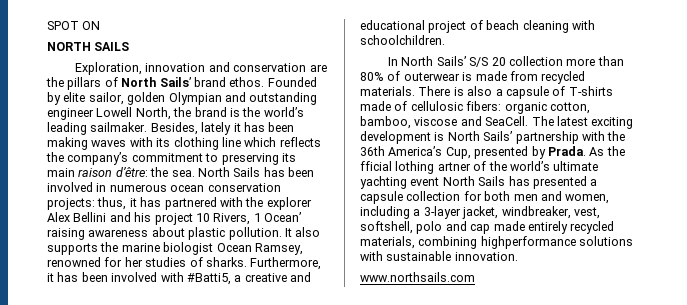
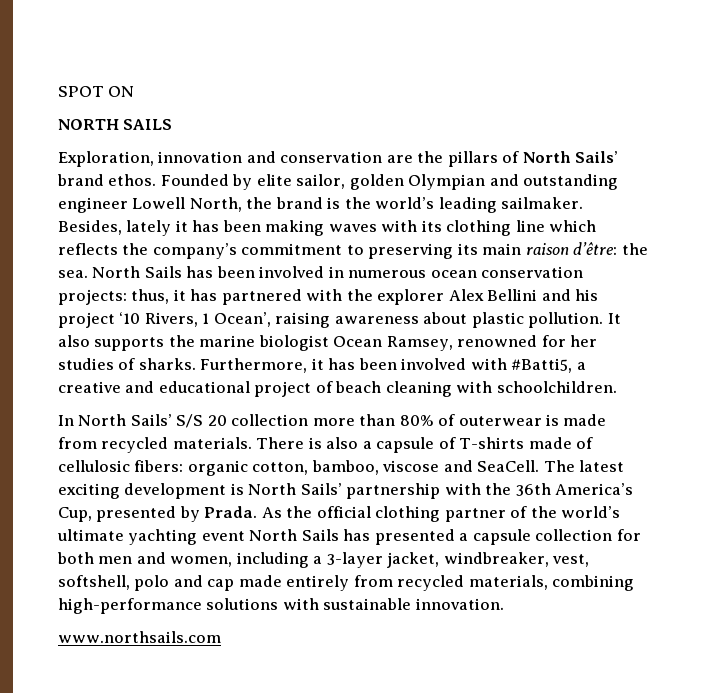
- North Sails has been involved in numerous ocean conservation projects: thus, it has partnered with the explorer Alex Bellini and his project 10 Rivers, 1 Ocean’ raising awareness about plastic pollution.
+ North Sails has been involved in numerous ocean conservation projects: thus, it has partnered with the explorer Alex Bellini and his project ‘10 Rivers, 1 Ocean’, raising awareness about plastic pollution.
- As the fficial lothing artner of the world’s ultimate yachting event North Sails has presented a capsule collection for both men and women, including a 3-layer jacket, windbreaker, vest, softshell, polo and cap made entirely recycled materials, combining highperformance solutions with sustainable innovation.
+ As the official clothing partner of the world’s ultimate yachting event North Sails has presented a capsule collection for both men and women, including a 3-layer jacket, windbreaker, vest, softshell, polo and cap made entirely from recycled materials, combining high-performance solutions with sustainable innovation.

